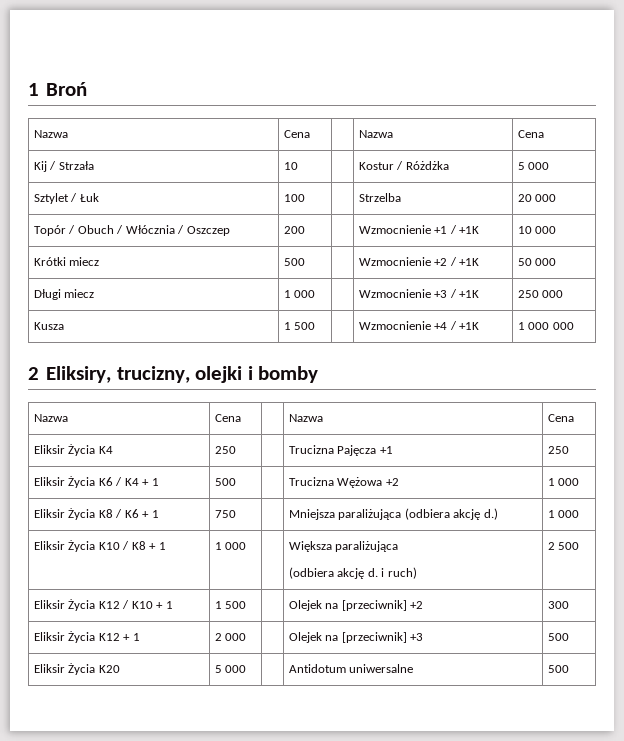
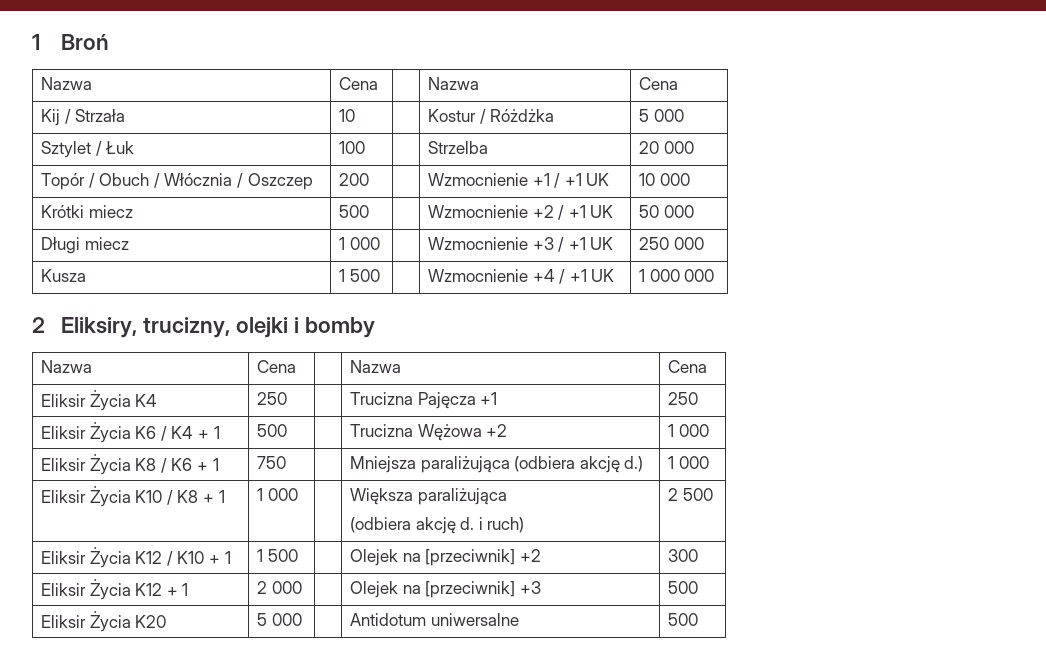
- Topór / Obuch / Włócznia / Oszczep | 200 | | Wzmocnienie +1 / +1K | 10 000
+ Topór / Obuch / Włócznia / Oszczep | 200 | | Wzmocnienie +1 / +1 UK | 10 000
- Krótki miecz | 500 | | Wzmocnienie +2 / +1K | 50 000
+ Krótki miecz | 500 | | Wzmocnienie +2 / +1 UK | 50 000
- Długi miecz | 1 000 | | Wzmocnienie +3 / +1K | 250 000
+ Długi miecz | 1 000 | | Wzmocnienie +3 / +1 UK | 250 000
- Kusza | 1 500 | | Wzmocnienie +4 / +1K | 1 000 000
+ Kusza | 1 500 | | Wzmocnienie +4 / +1 UK | 1 000 000

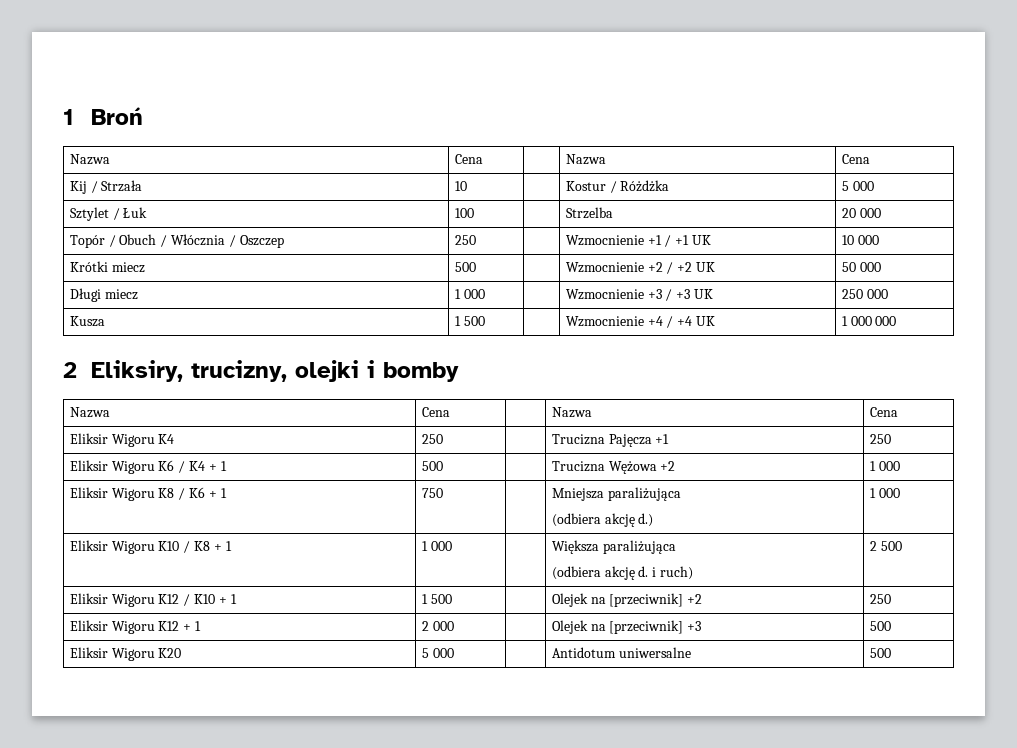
- Topór / Obuch / Włócznia / Oszczep | 200 | | Wzmocnienie +1 / +1 UK | 10 000
+ Topór / Obuch / Włócznia / Oszczep | 250 | | Wzmocnienie +1 / +1 UK | 10 000
- Krótki miecz | 500 | | Wzmocnienie +2 / +1 UK | 50 000
+ Krótki miecz | 500 | | Wzmocnienie +2 / +2 UK | 50 000
- Długi miecz | 1 000 | | Wzmocnienie +3 / +1 UK | 250 000
+ Długi miecz | 1 000 | | Wzmocnienie +3 / +3 UK | 250 000
- Kusza | 1 500 | | Wzmocnienie +4 / +1 UK | 1 000 000
+ Kusza | 1 500 | | Wzmocnienie +4 / +4 UK | 1 000 000
- Eliksir Życia K4 | 250 | | Trucizna Pajęcza +1 | 250
+ Eliksir Wigoru K4 | 250 | | Trucizna Pajęcza +1 | 250
- Eliksir Życia K6 / K4 + 1 | 500 | | Trucizna Wężowa +2 | 1 000
+ Eliksir Wigoru K6 / K4 + 1 | 500 | | Trucizna Wężowa +2 | 1 000
- Eliksir Życia K8 / K6 + 1 | 750 | | Mniejsza paraliżująca (odbiera akcję d.) | 1 000
+ Eliksir Wigoru K8 / K6 + 1 | 750 | | Mniejsza paraliżująca
+ (odbiera akcję d.) | 1 000
- Eliksir Życia K10 / K8 + 1 | 1 000 | | Większa paraliżująca
+ Eliksir Wigoru K10 / K8 + 1 | 1 000 | | Większa paraliżująca
- Eliksir Życia K12 / K10 + 1 | 1 500 | | Olejek na [przeciwnik] +2 | 300
- Eliksir Życia K12 + 1 | 2 000 | | Olejek na [przeciwnik] +3 | 500
+ Eliksir Wigoru K12 / K10 + 1 | 1 500 | | Olejek na [przeciwnik] +2 | 250
+ Eliksir Wigoru K12 + 1 | 2 000 | | Olejek na [przeciwnik] +3 | 500
- Eliksir Życia K20 | 5 000 | | Antidotum uniwersalne | 500
+ Eliksir Wigoru K20 | 5 000 | | Antidotum uniwersalne | 500

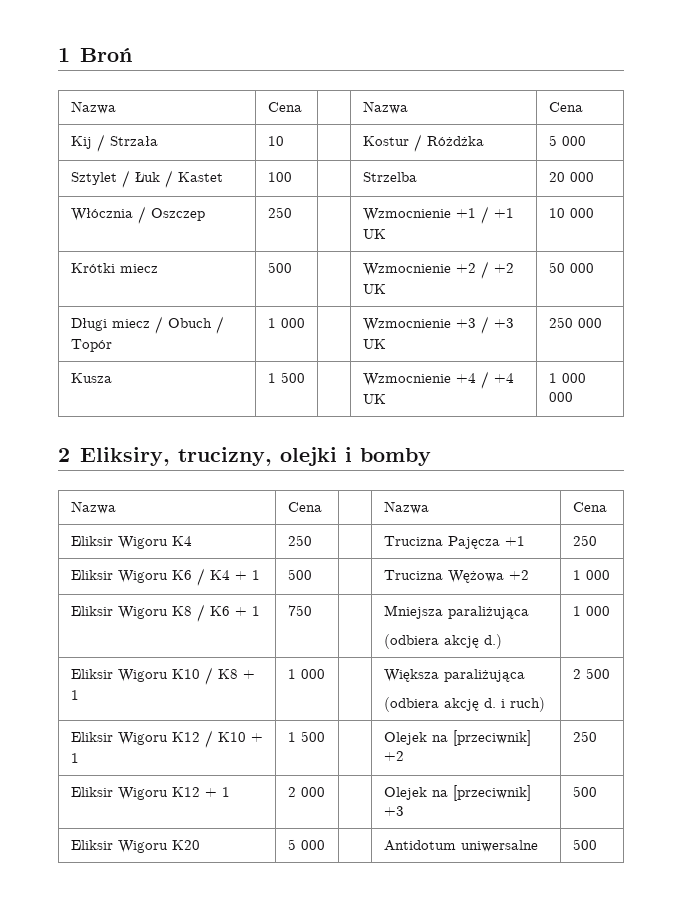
- Sztylet / Łuk | 100 | | Strzelba | 20 000
+ Sztylet / Łuk / Kastet | 100 | | Strzelba | 20 000
- Topór / Obuch / Włócznia / Oszczep | 250 | | Wzmocnienie +1 / +1 UK | 10 000
+ Włócznia / Oszczep | 250 | | Wzmocnienie +1 / +1 UK | 10 000
- Długi miecz | 1 000 | | Wzmocnienie +3 / +3 UK | 250 000
+ Długi miecz / Obuch / Topór | 1 000 | | Wzmocnienie +3 / +3 UK | 250 000

